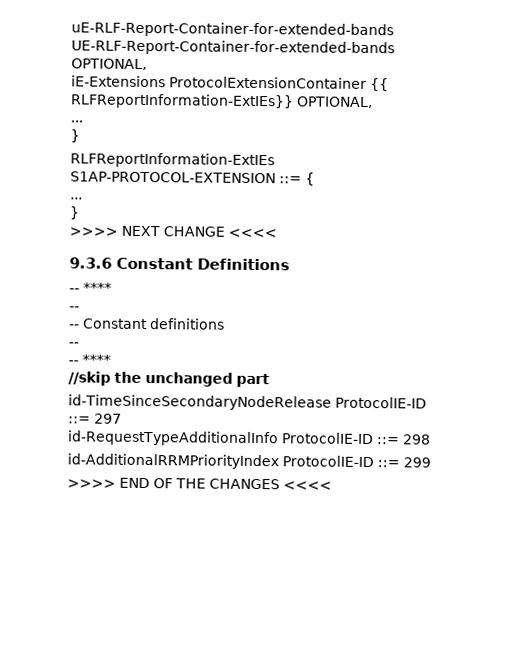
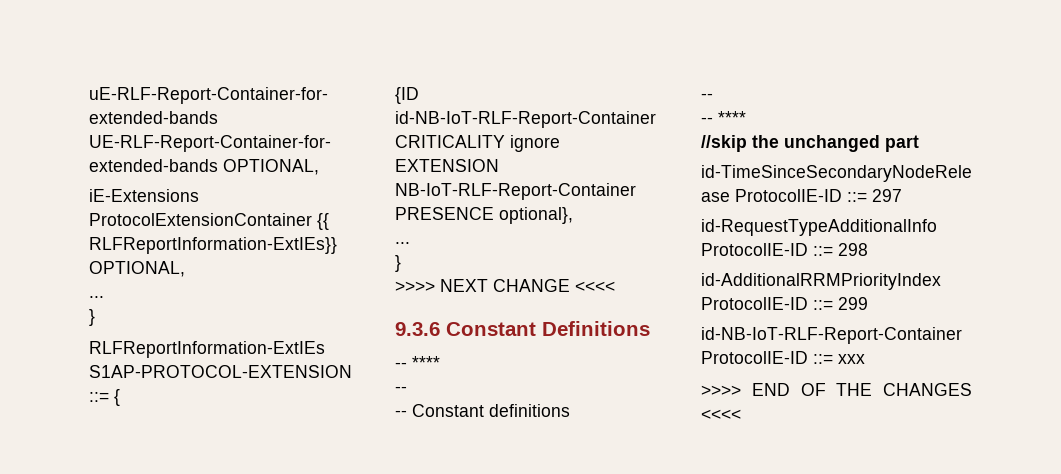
+ {ID id-NB-IoT-RLF-Report-Container CRITICALITY ignore EXTENSION NB-IoT-RLF-Report-Container PRESENCE optional},
+ id-NB-IoT-RLF-Report-Container ProtocolIE-ID ::= xxx

